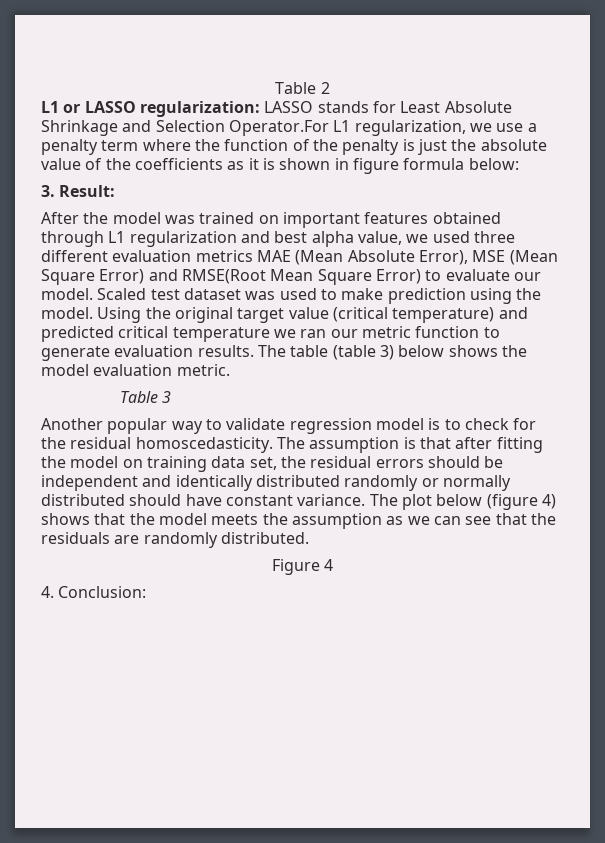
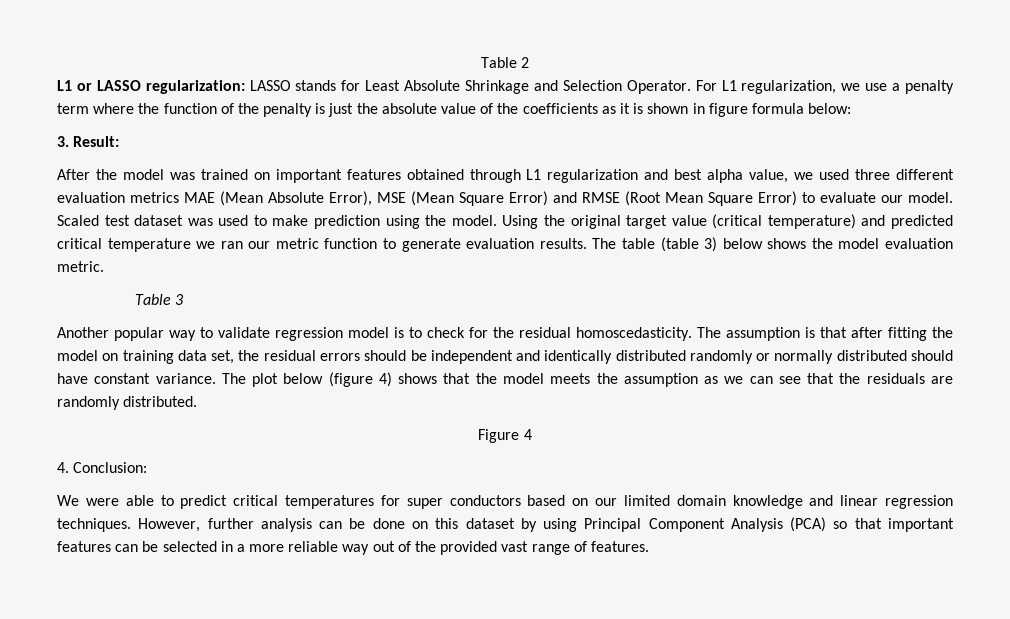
- L1 or LASSO regularization: LASSO stands for Least Absolute Shrinkage and Selection Operator.For L1 regularization, we use a penalty term where the function of the penalty is just the absolute value of the coefficients as it is shown in figure formula below:
+ L1 or LASSO regularization: LASSO stands for Least Absolute Shrinkage and Selection Operator. For L1 regularization, we use a penalty term where the function of the penalty is just the absolute value of the coefficients as it is shown in figure formula below:
- After the model was trained on important features obtained through L1 regularization and best alpha value, we used three different evaluation metrics MAE (Mean Absolute Error), MSE (Mean Square Error) and RMSE(Root Mean Square Error) to evaluate our model.
+ After the model was trained on important features obtained through L1 regularization and best alpha value, we used three different evaluation metrics MAE (Mean Absolute Error), MSE (Mean Square Error) and RMSE (Root Mean Square Error) to evaluate our model.
+ We were able to predict critical temperatures for super conductors based on our limited domain knowledge and linear regression techniques. However, further analysis can be done on this dataset by using Principal Component Analysis (PCA) so that important features can be selected in a more reliable way out of the provided vast range of features.

